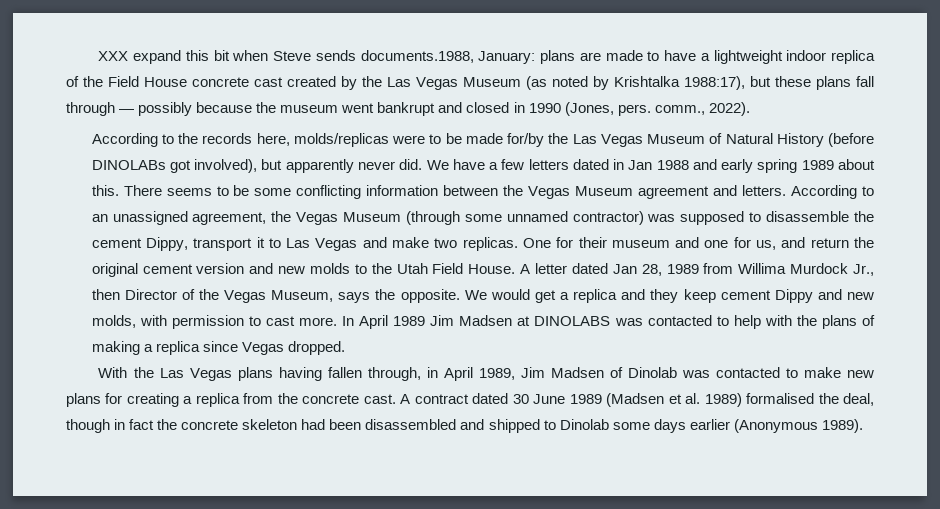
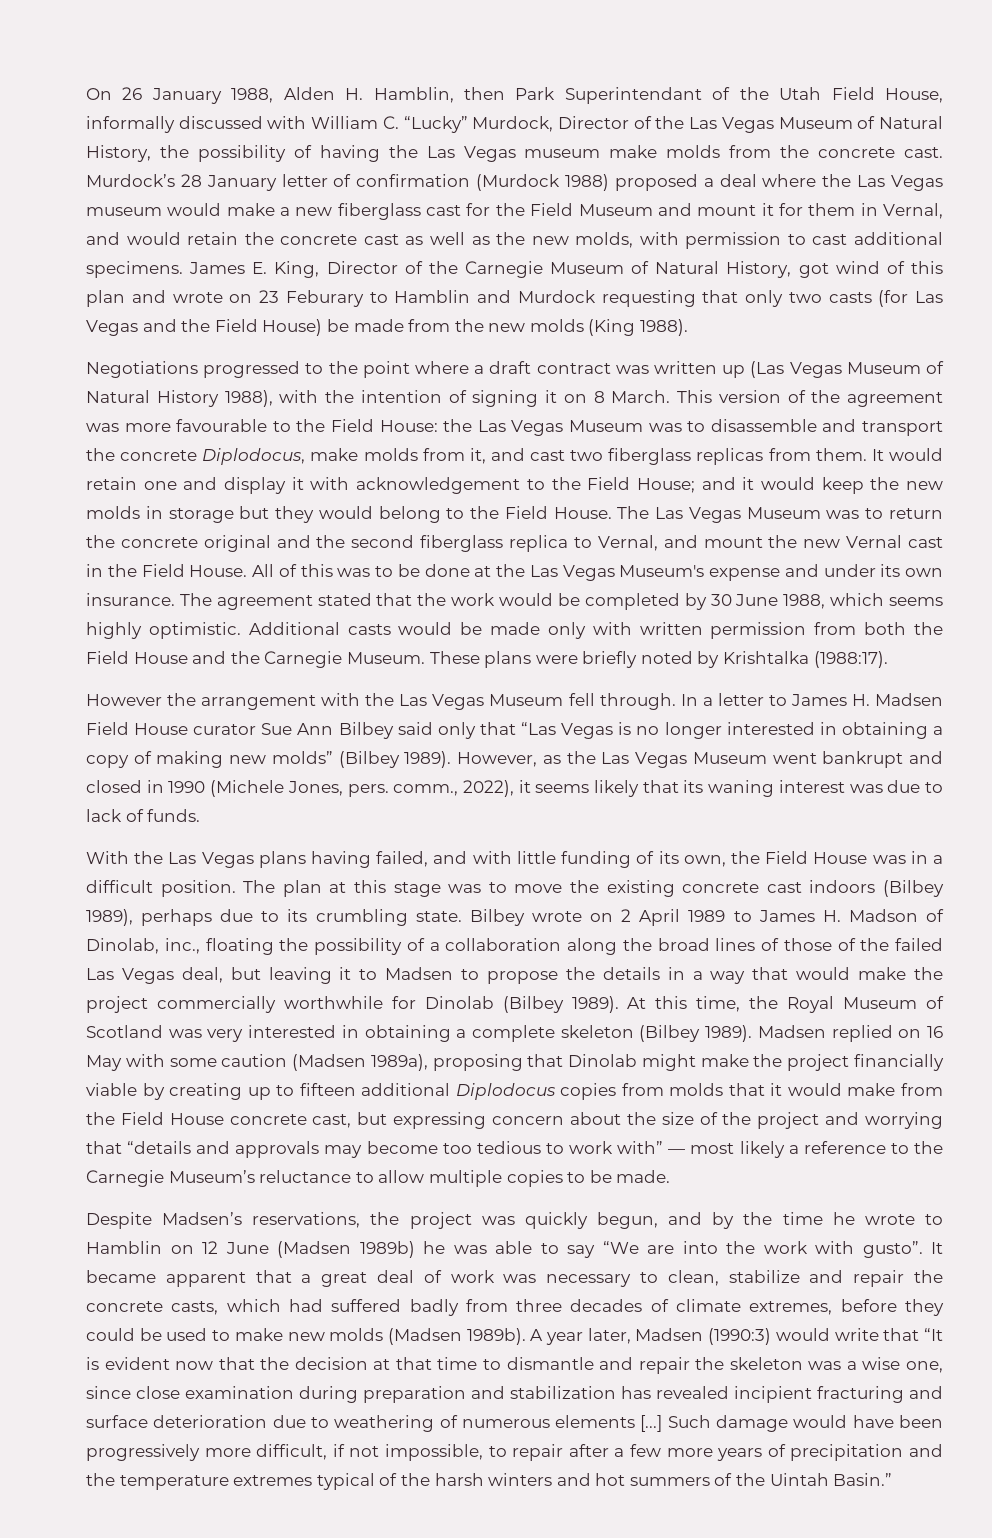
- XXX expand this bit when Steve sends documents.1988, January: plans are made to have a lightweight indoor replica of the Field House concrete cast created by the Las Vegas Museum (as noted by Krishtalka 1988:17), but these plans fall through — possibly because the museum went bankrupt and closed in 1990 (Jones, pers. comm., 2022).
- According to the records here, molds/replicas were to be made for/by the Las Vegas Museum of Natural History (before DINOLABs got involved), but apparently never did. We have a few letters dated in Jan 1988 and early spring 1989 about this. There seems to be some conflicting information between the Vegas Museum agreement and letters. According to an unassigned agreement, the Vegas Museum (through some unnamed contractor) was supposed to disassemble the cement Dippy, transport it to Las Vegas and make two replicas. One for their museum and one for us, and return the original cement version and new molds to the Utah Field House. A letter dated Jan 28, 1989 from Willima Murdock Jr., then Director of the Vegas Museum, says the opposite. We would get a replica and they keep cement Dippy and new molds, with permission to cast more. In April 1989 Jim Madsen at DINOLABS was contacted to help with the plans of making a replica since Vegas dropped.
+ On 26 January 1988, Alden H. Hamblin, then Park Superintendant of the Utah Field House, informally discussed with William C. “Lucky” Murdock, Director of the Las Vegas Museum of Natural History, the possibility of having the Las Vegas museum make molds from the concrete cast. Murdock’s 28 January letter of confirmation (Murdock 1988) proposed a deal where the Las Vegas museum would make a new fiberglass cast for the Field Museum and mount it for them in Vernal, and would retain the concrete cast as well as the new molds, with permission to cast additional specimens. James E. King, Director of the Carnegie Museum of Natural History, got wind of this plan and wrote on 23 Feburary to Hamblin and Murdock requesting that only two casts (for Las Vegas and the Field House) be made from the new molds (King 1988).
+ Negotiations progressed to the point where a draft contract was written up (Las Vegas Museum of Natural History 1988), with the intention of signing it on 8 March. This version of the agreement was more favourable to the Field House: the Las Vegas Museum was to disassemble and transport the concrete Diplodocus, make molds from it, and cast two fiberglass replicas from them. It would retain one and display it with acknowledgement to the Field House; and it would keep the new molds in storage but they would belong to the Field House. The Las Vegas Museum was to return the concrete original and the second fiberglass replica to Vernal, and mount the new Vernal cast in the Field House. All of this was to be done at the Las Vegas Museum's expense and under its own insurance. The agreement stated that the work would be completed by 30 June 1988, which seems highly optimistic. Additional casts would be made only with written permission from both the Field House and the Carnegie Museum. These plans were briefly noted by Krishtalka (1988:17).
+ However the arrangement with the Las Vegas Museum fell through. In a letter to James H. Madsen Field House curator Sue Ann Bilbey said only that “Las Vegas is no longer interested in obtaining a copy of making new molds” (Bilbey 1989). However, as the Las Vegas Museum went bankrupt and closed in 1990 (Michele Jones, pers. comm., 2022), it seems likely that its waning interest was due to lack of funds.
- With the Las Vegas plans having fallen through, in April 1989, Jim Madsen of Dinolab was contacted to make new plans for creating a replica from the concrete cast. A contract dated 30 June 1989 (Madsen et al. 1989) formalised the deal, though in fact the concrete skeleton had been disassembled and shipped to Dinolab some days earlier (Anonymous 1989).
+ With the Las Vegas plans having failed, and with little funding of its own, the Field House was in a difficult position. The plan at this stage was to move the existing concrete cast indoors (Bilbey 1989), perhaps due to its crumbling state. Bilbey wrote on 2 April 1989 to James H. Madson of Dinolab, inc., floating the possibility of a collaboration along the broad lines of those of the failed Las Vegas deal, but leaving it to Madsen to propose the details in a way that would make the project commercially worthwhile for Dinolab (Bilbey 1989). At this time, the Royal Museum of Scotland was very interested in obtaining a complete skeleton (Bilbey 1989). Madsen replied on 16 May with some caution (Madsen 1989a), proposing that Dinolab might make the project financially viable by creating up to fifteen additional Diplodocus copies from molds that it would make from the Field House concrete cast, but expressing concern about the size of the project and worrying that “details and approvals may become too tedious to work with” — most likely a reference to the Carnegie Museum’s reluctance to allow multiple copies to be made.
+ Despite Madsen’s reservations, the project was quickly begun, and by the time he wrote to Hamblin on 12 June (Madsen 1989b) he was able to say “We are into the work with gusto”. It became apparent that a great deal of work was necessary to clean, stabilize and repair the concrete casts, which had suffered badly from three decades of climate extremes, before they could be used to make new molds (Madsen 1989b). A year later, Madsen (1990:3) would write that “It is evident now that the decision at that time to dismantle and repair the skeleton was a wise one, since close examination during preparation and stabilization has revealed incipient fracturing and surface deterioration due to weathering of numerous elements [...] Such damage would have been progressively more difficult, if not impossible, to repair after a few more years of precipitation and the temperature extremes typical of the harsh winters and hot summers of the Uintah Basin.”

